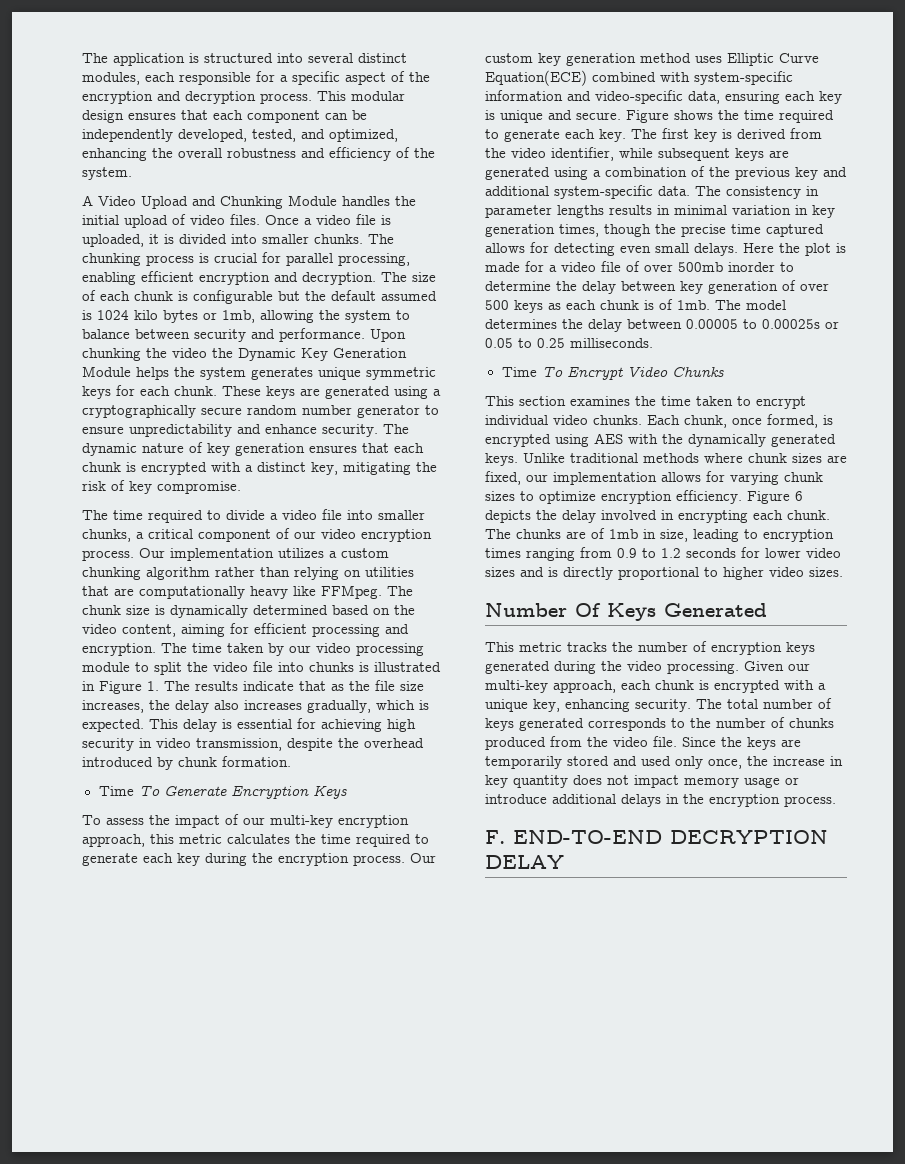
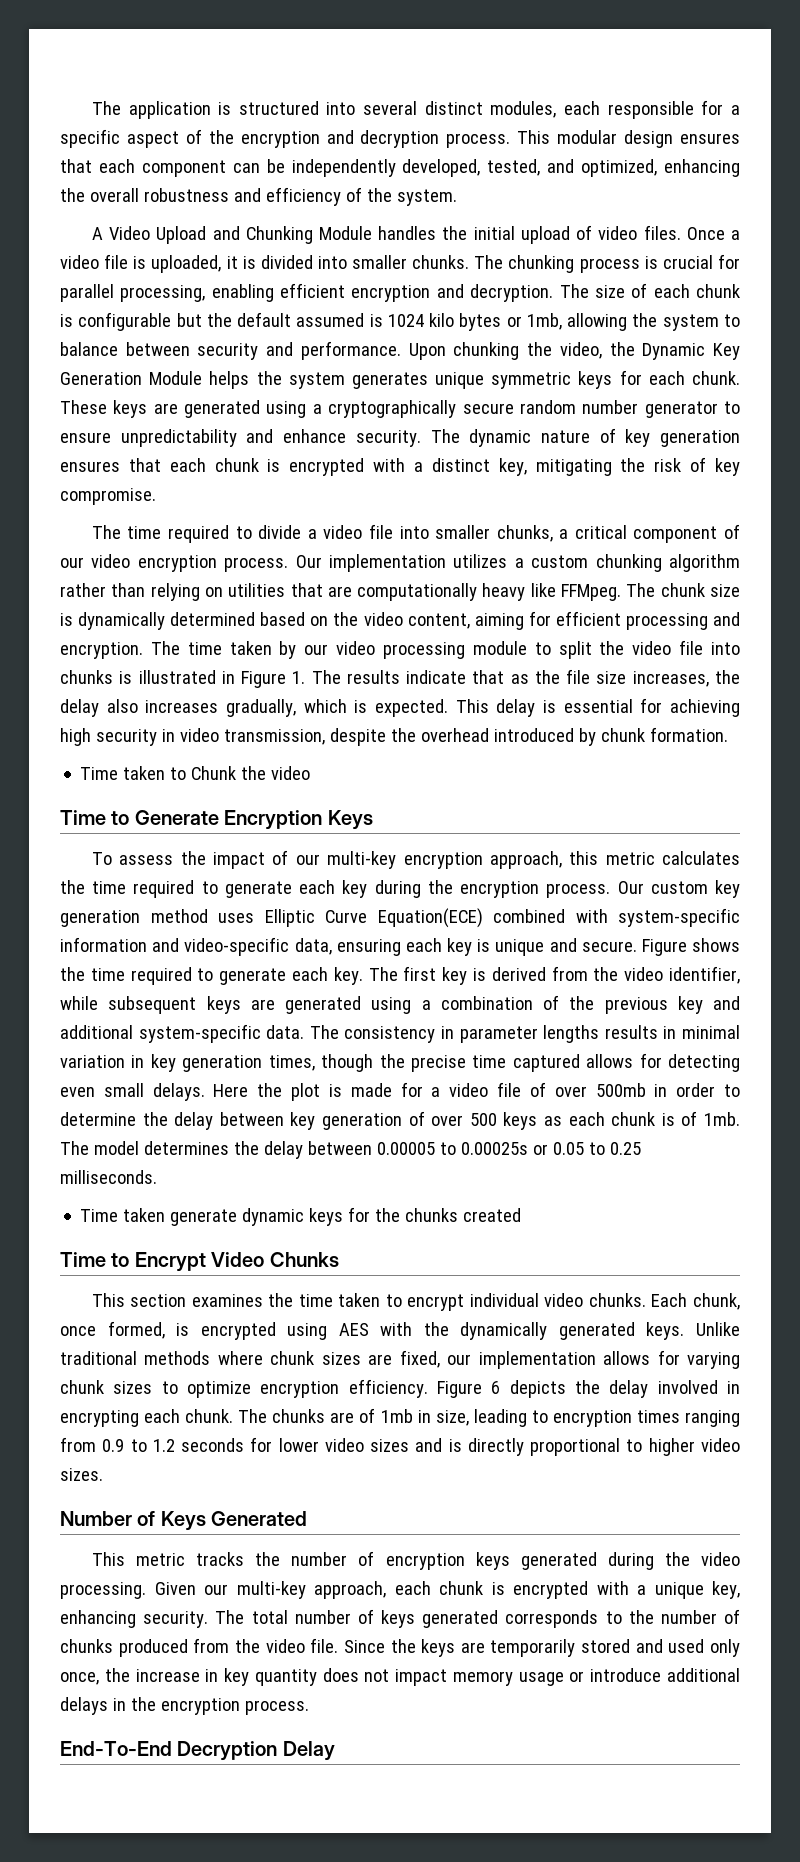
- Upon chunking the video the Dynamic Key Generation Module helps the system generates unique symmetric keys for each chunk.
+ Upon chunking the video, the Dynamic Key Generation Module helps the system generates unique symmetric keys for each chunk.
- Time To Generate Encryption Keys
+ Time taken to Chunk the video
+ Time to Generate Encryption Keys
- Here the plot is made for a video file of over 500mb inorder to determine the delay between key generation of over 500 keys as each chunk is of 1mb.
+ Here the plot is made for a video file of over 500mb in order to determine the delay between key generation of over 500 keys as each chunk is of 1mb.
- Time To Encrypt Video Chunks
+ Time taken generate dynamic keys for the chunks created
+ Time to Encrypt Video Chunks
- Number Of Keys Generated
+ Number of Keys Generated
- F. END-TO-END DECRYPTION DELAY
+ End-To-End Decryption Delay

